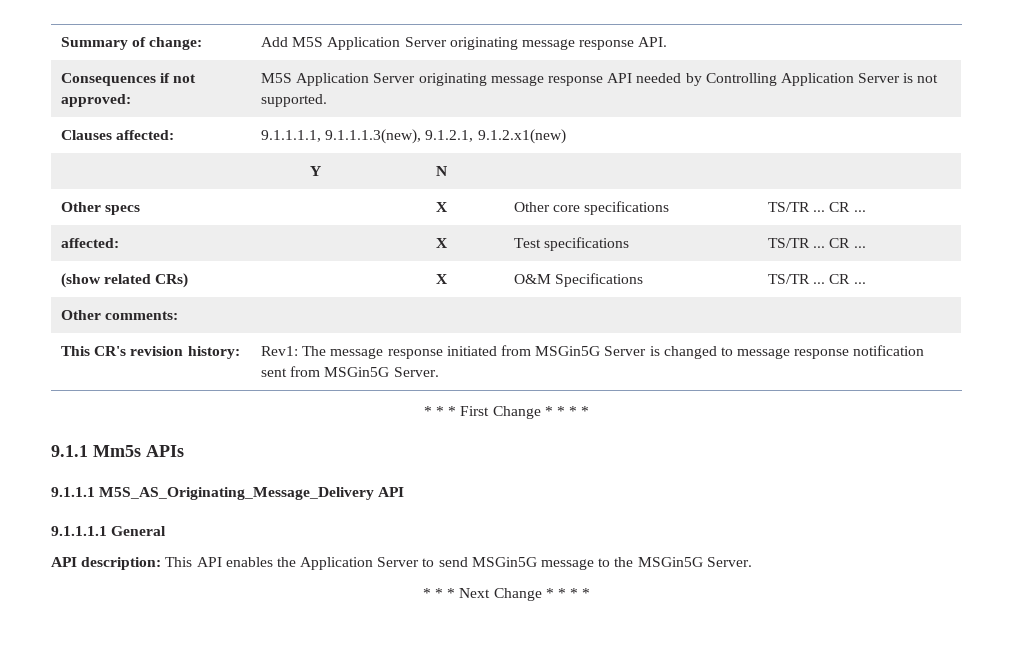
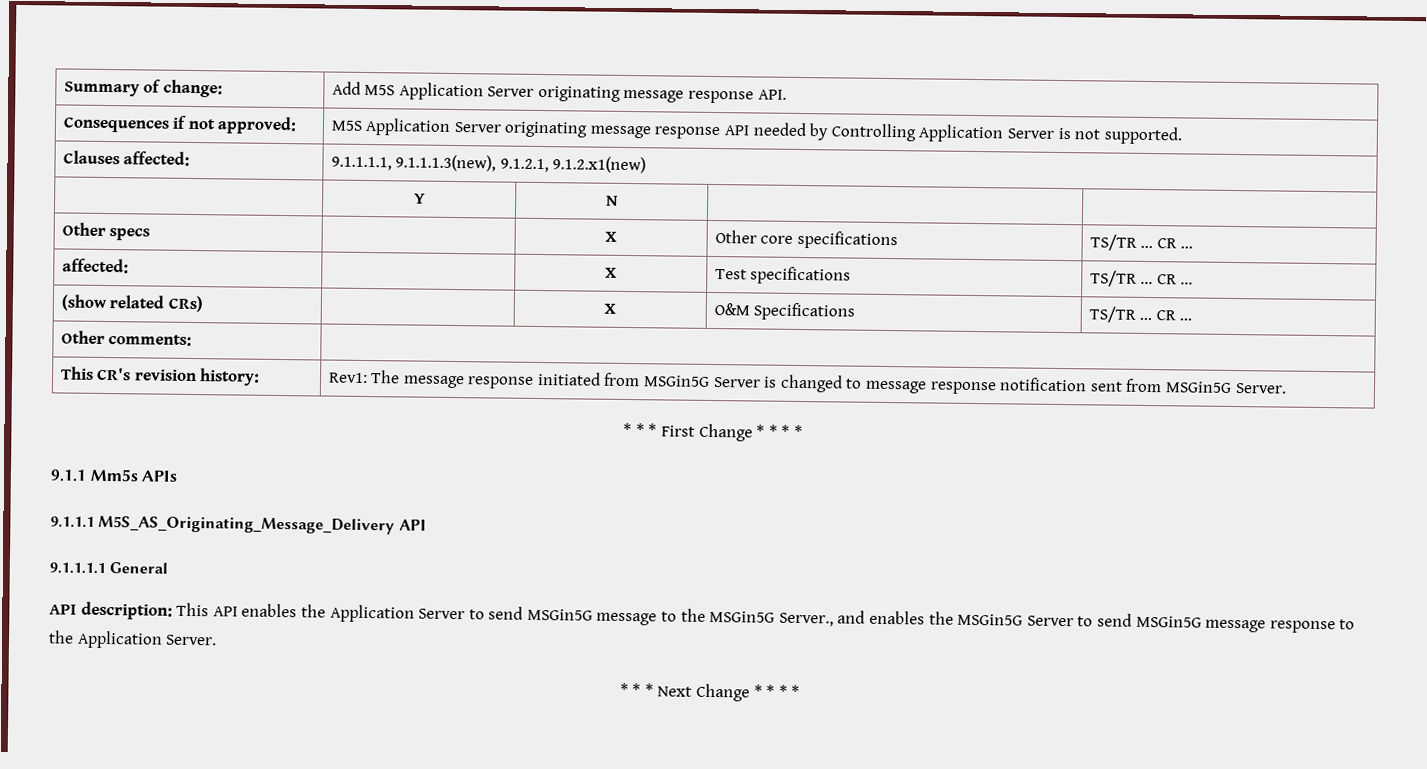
- API description: This API enables the Application Server to send MSGin5G message to the MSGin5G Server.
+ API description: This API enables the Application Server to send MSGin5G message to the MSGin5G Server., and enables the MSGin5G Server to send MSGin5G message response to the Application Server.

